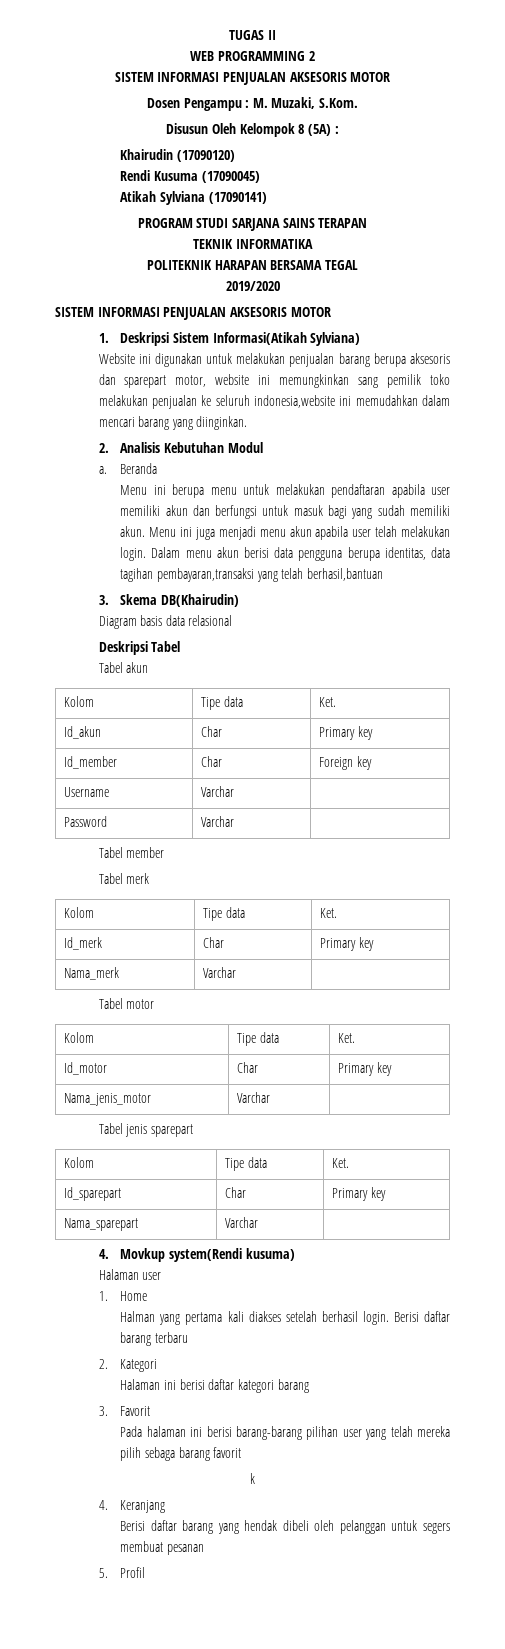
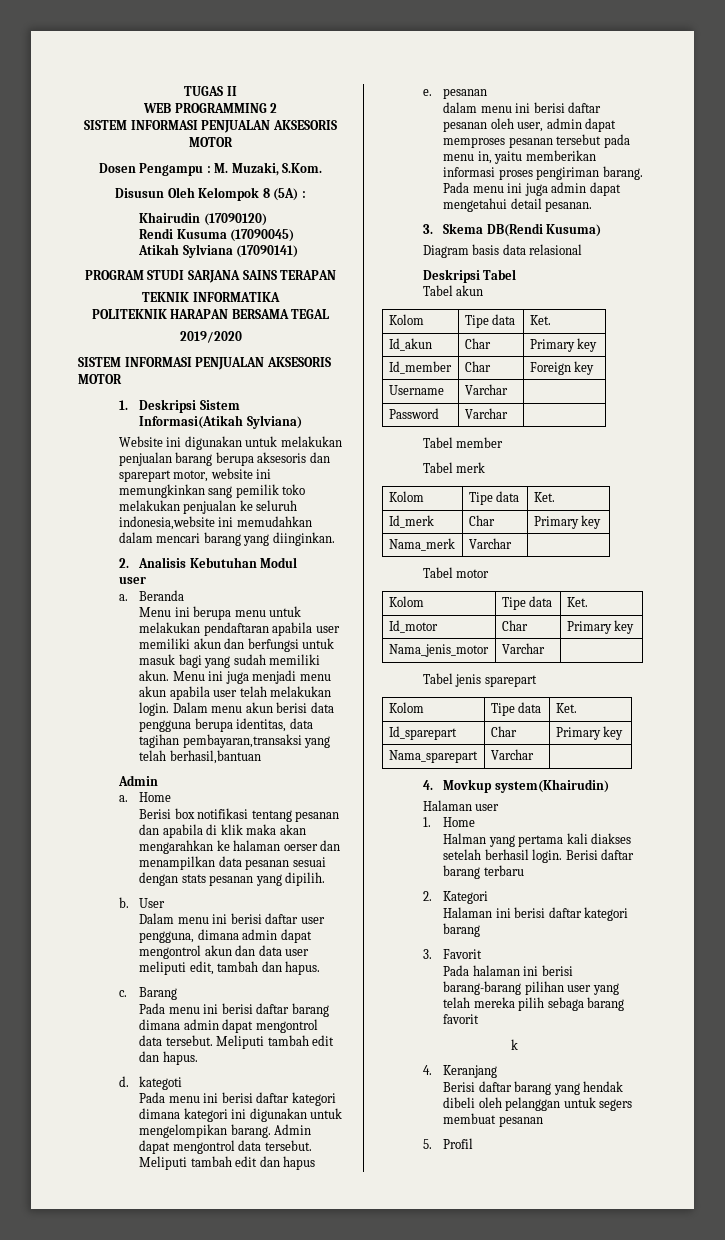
  2. Analisis Kebutuhan Modul
+ user
  Dalam menu akun berisi data pengguna berupa identitas, data tagihan pembayaran,transaksi yang telah berhasil,bantuan
+ Admin
+ a. Home
+ Berisi box notifikasi tentang pesanan dan apabila di klik maka akan mengarahkan ke halaman oerser dan menampilkan data pesanan sesuai dengan stats pesanan yang dipilih.
+ b. User
+ Dalam menu ini berisi daftar user pengguna, dimana admin dapat mengontrol akun dan data user meliputi edit, tambah dan hapus.
+ c. Barang
+ Pada menu ini berisi daftar barang dimana admin dapat mengontrol data tersebut. Meliputi tambah edit dan hapus.
+ d. kategoti
+ Pada menu ini berisi daftar kategori dimana kategori ini digunakan untuk mengelompikan barang. Admin dapat mengontrol data tersebut. Meliputi tambah edit dan hapus
+ e. pesanan
+ dalam menu ini berisi daftar pesanan oleh user, admin dapat memproses pesanan tersebut pada menu in, yaitu memberikan informasi proses pengiriman barang. Pada menu ini juga admin dapat mengetahui detail pesanan.
- 3. Skema DB(Khairudin)
+ 3. Skema DB(Rendi Kusuma)
- 4. Movkup system(Rendi kusuma)
+ 4. Movkup system(Khairudin)

